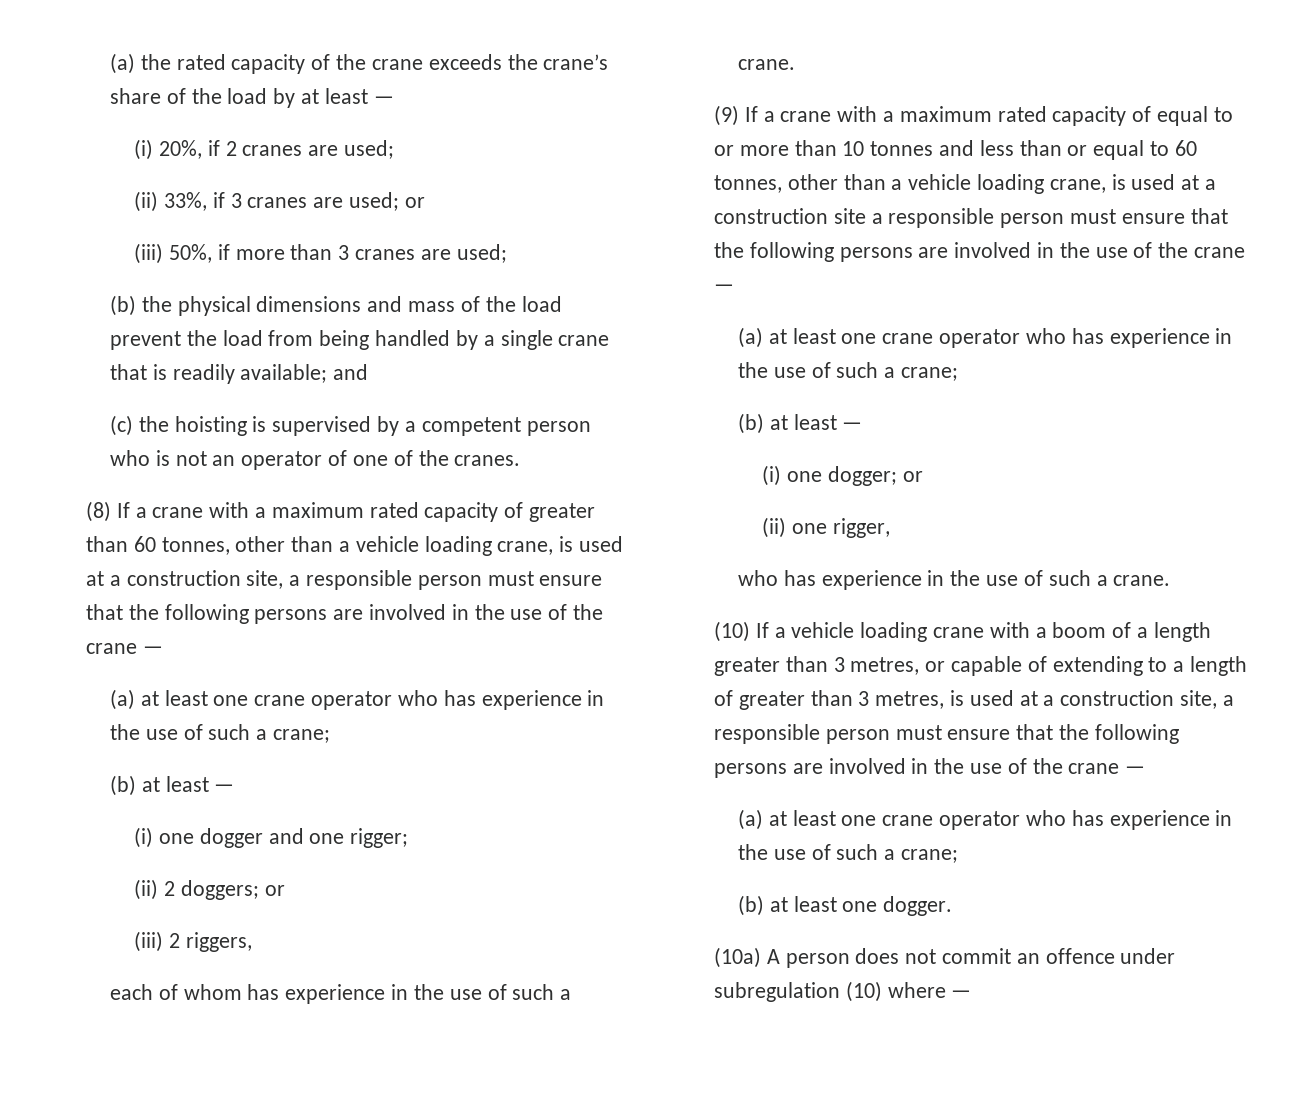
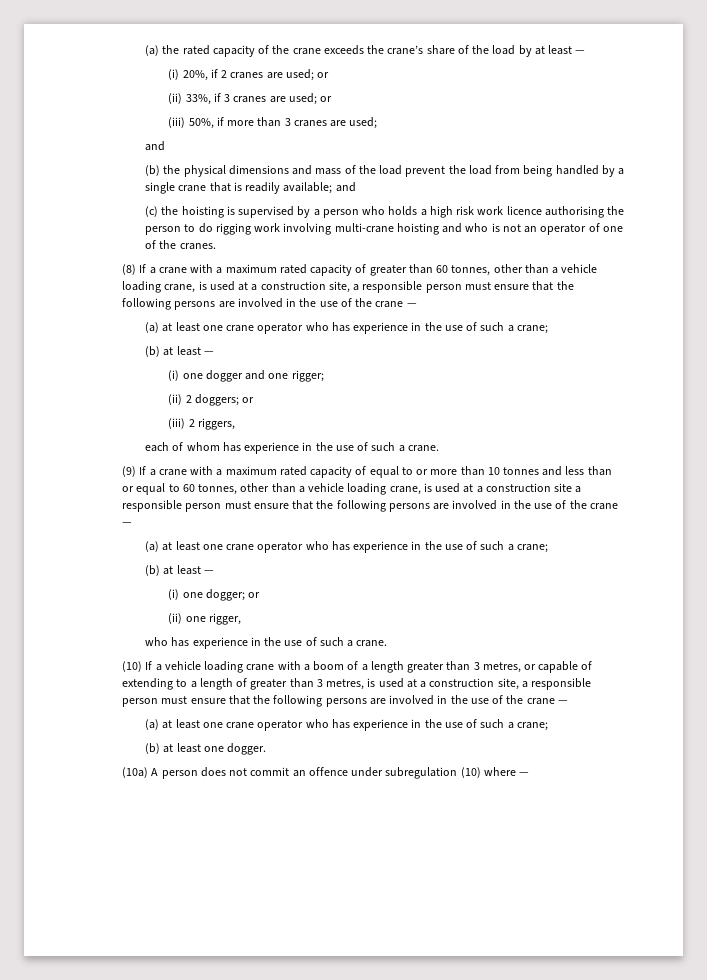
- (i) 20%, if 2 cranes are used;
+ (i) 20%, if 2 cranes are used; or
  (iii) 50%, if more than 3 cranes are used;
+ and
- (c) the hoisting is supervised by a competent person who is not an operator of one of the cranes.
+ (c) the hoisting is supervised by a person who holds a high risk work licence authorising the person to do rigging work involving multi-crane hoisting and who is not an operator of one of the cranes.

